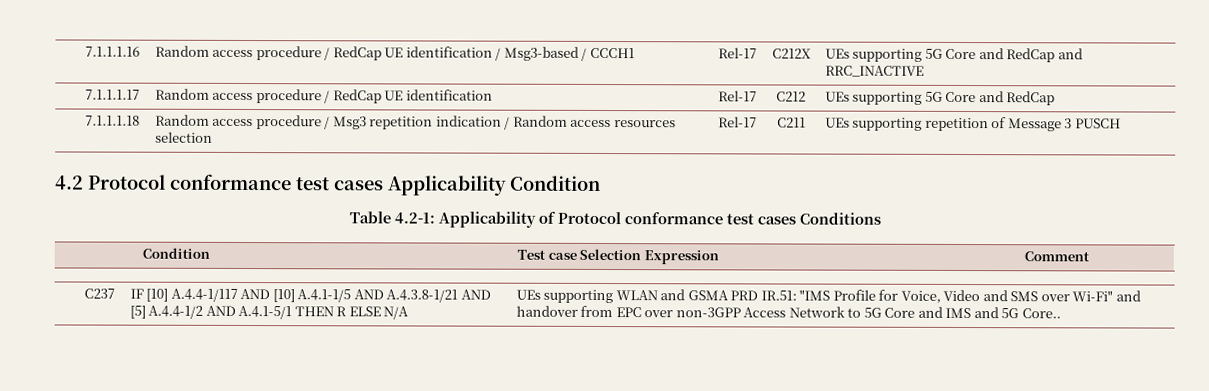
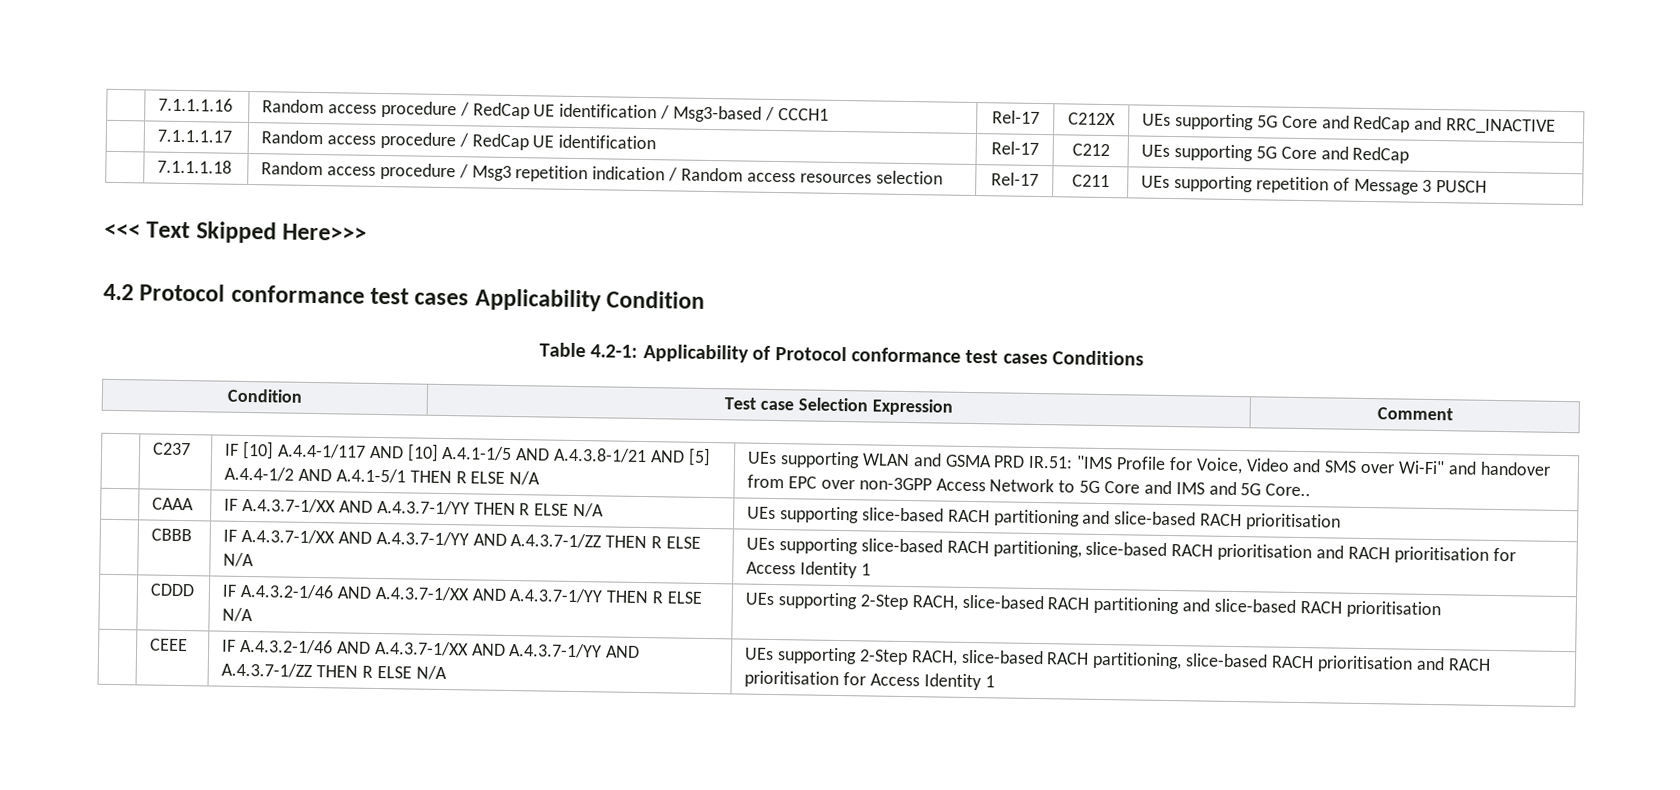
+ <<< Text Skipped Here>>>
+ | CAAA | IF A.4.3.7-1/XX AND A.4.3.7-1/YY THEN R ELSE N/A | UEs supporting slice-based RACH partitioning and slice-based RACH prioritisation
+ | CBBB | IF A.4.3.7-1/XX AND A.4.3.7-1/YY AND A.4.3.7-1/ZZ THEN R ELSE N/A | UEs supporting slice-based RACH partitioning, slice-based RACH prioritisation and RACH prioritisation for Access Identity 1
+ | CDDD | IF A.4.3.2-1/46 AND A.4.3.7-1/XX AND A.4.3.7-1/YY THEN R ELSE N/A | UEs supporting 2-Step RACH, slice-based RACH partitioning and slice-based RACH prioritisation
+ | CEEE | IF A.4.3.2-1/46 AND A.4.3.7-1/XX AND A.4.3.7-1/YY AND A.4.3.7-1/ZZ THEN R ELSE N/A | UEs supporting 2-Step RACH, slice-based RACH partitioning, slice-based RACH prioritisation and RACH prioritisation for Access Identity 1

